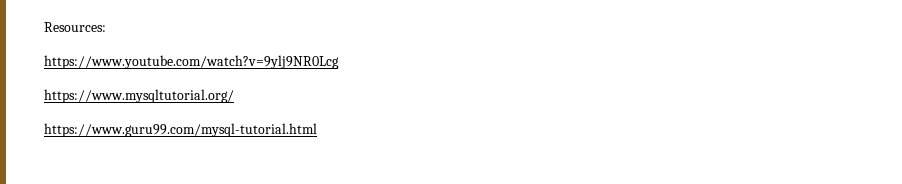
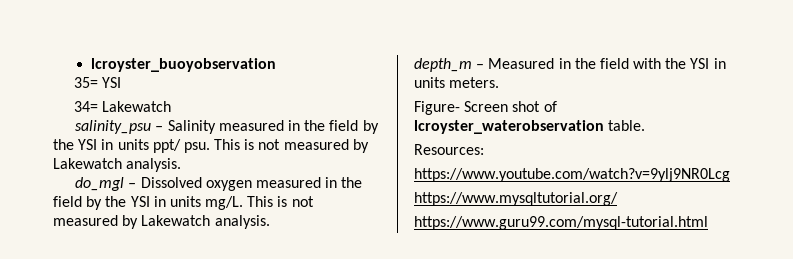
+ lcroyster_buoyobservation
+ 35= YSI
+ 34= Lakewatch
+ salinity_psu – Salinity measured in the field by the YSI in units ppt/ psu. This is not measured by Lakewatch analysis.
+ do_mgl – Dissolved oxygen measured in the field by the YSI in units mg/L. This is not measured by Lakewatch analysis.
+ depth_m – Measured in the field with the YSI in units meters.
+ Figure- Screen shot of lcroyster_waterobservation table.

